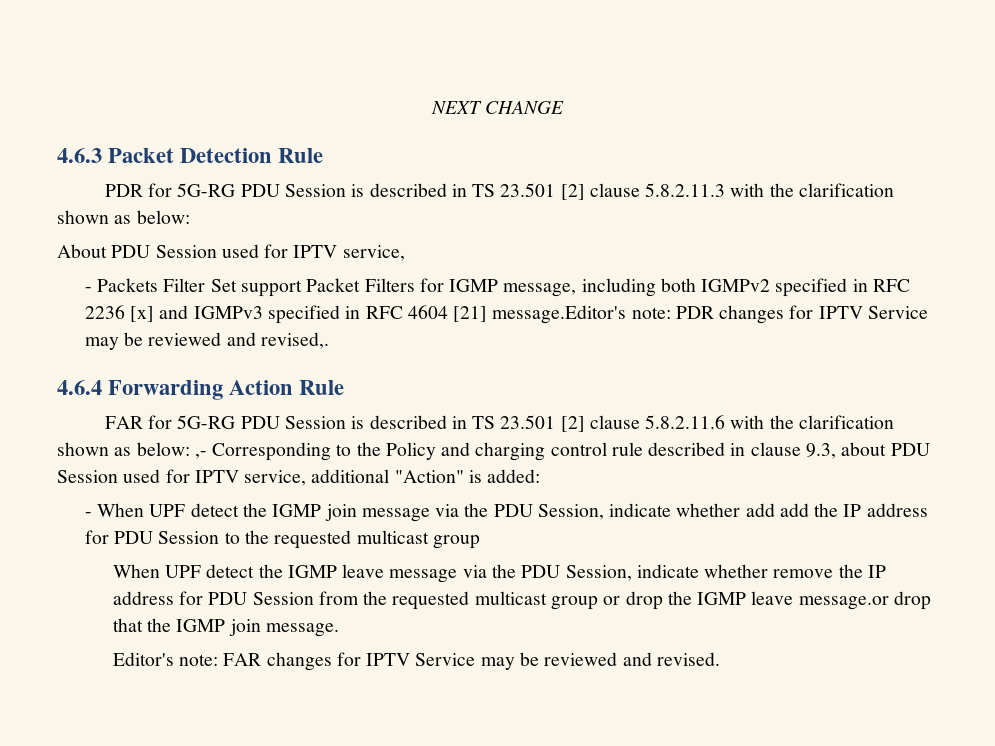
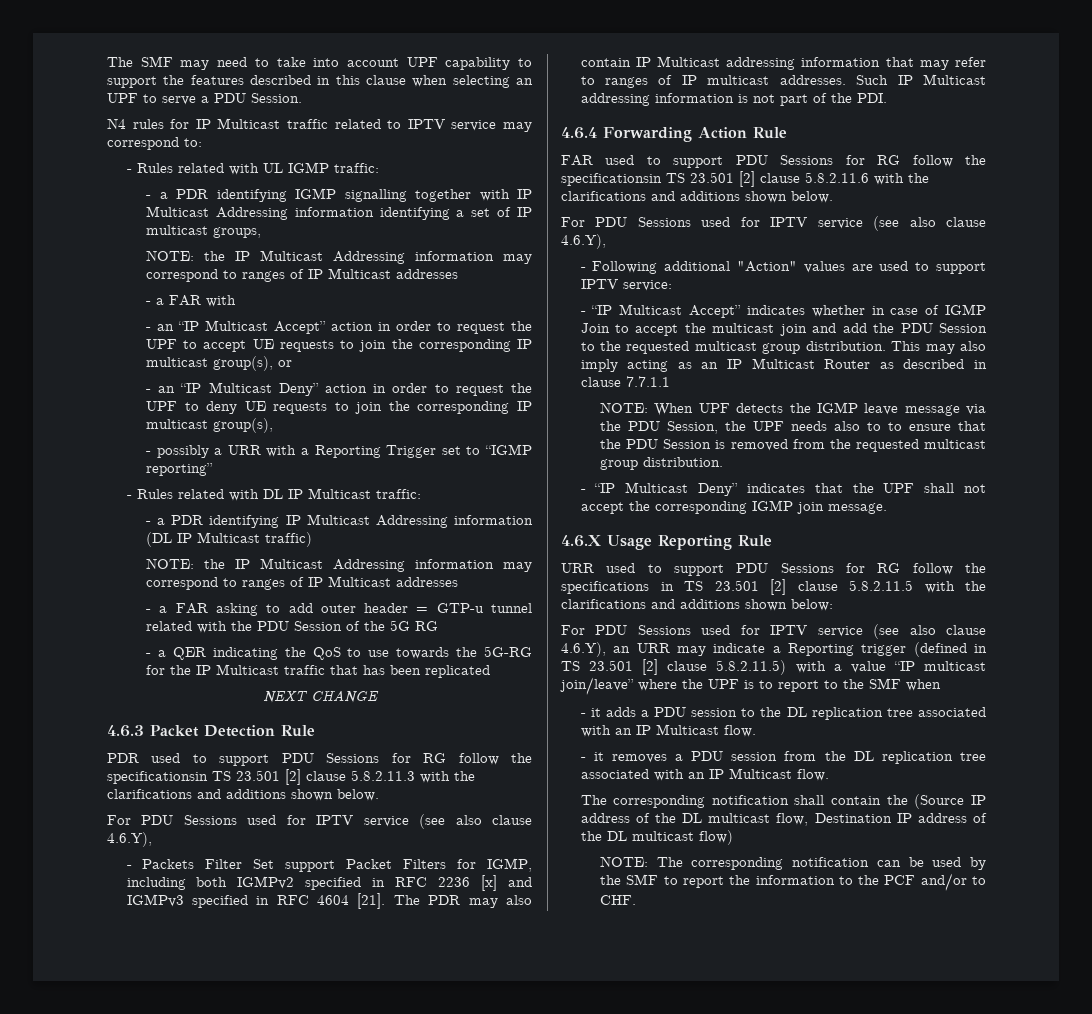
+ The SMF may need to take into account UPF capability to support the features described in this clause when selecting an UPF to serve a PDU Session.
+ N4 rules for IP Multicast traffic related to IPTV service may correspond to:
+ - Rules related with UL IGMP traffic:
+ - a PDR identifying IGMP signalling together with IP Multicast Addressing information identifying a set of IP multicast groups,
+ NOTE: the IP Multicast Addressing information may correspond to ranges of IP Multicast addresses
+ - a FAR with
+ - an “IP Multicast Accept” action in order to request the UPF to accept UE requests to join the corresponding IP multicast group(s), or
+ - an “IP Multicast Deny” action in order to request the UPF to deny UE requests to join the corresponding IP multicast group(s),
+ - possibly a URR with a Reporting Trigger set to “IGMP reporting”
+ - Rules related with DL IP Multicast traffic:
+ - a PDR identifying IP Multicast Addressing information (DL IP Multicast traffic)
+ NOTE: the IP Multicast Addressing information may correspond to ranges of IP Multicast addresses
+ - a FAR asking to add outer header = GTP-u tunnel related with the PDU Session of the 5G RG
+ - a QER indicating the QoS to use towards the 5G-RG for the IP Multicast traffic that has been replicated
- PDR for 5G-RG PDU Session is described in TS 23.501 [2] clause 5.8.2.11.3 with the clarification shown as below:
- About PDU Session used for IPTV service,
+ PDR used to support PDU Sessions for RG follow the specificationsin TS 23.501 [2] clause 5.8.2.11.3 with the clarifications and additions shown below.
+ For PDU Sessions used for IPTV service (see also clause 4.6.Y),
- - Packets Filter Set support Packet Filters for IGMP message, including both IGMPv2 specified in RFC 2236 [x] and IGMPv3 specified in RFC 4604 [21] message.Editor's note: PDR changes for IPTV Service may be reviewed and revised,.
+ - Packets Filter Set support Packet Filters for IGMP, including both IGMPv2 specified in RFC 2236 [x] and IGMPv3 specified in RFC 4604 [21]. The PDR may also contain IP Multicast addressing information that may refer to ranges of IP multicast addresses. Such IP Multicast addressing information is not part of the PDI.
- FAR for 5G-RG PDU Session is described in TS 23.501 [2] clause 5.8.2.11.6 with the clarification shown as below: ,- Corresponding to the Policy and charging control rule described in clause 9.3, about PDU Session used for IPTV service, additional "Action" is added:
- - When UPF detect the IGMP join message via the PDU Session, indicate whether add add the IP address for PDU Session to the requested multicast group
- When UPF detect the IGMP leave message via the PDU Session, indicate whether remove the IP address for PDU Session from the requested multicast group or drop the IGMP leave message.or drop that the IGMP join message.
- Editor's note: FAR changes for IPTV Service may be reviewed and revised.
+ FAR used to support PDU Sessions for RG follow the specificationsin TS 23.501 [2] clause 5.8.2.11.6 with the clarifications and additions shown below.
+ For PDU Sessions used for IPTV service (see also clause 4.6.Y),
+ - Following additional "Action" values are used to support IPTV service:
+ - “IP Multicast Accept” indicates whether in case of IGMP Join to accept the multicast join and add the PDU Session to the requested multicast group distribution. This may also imply acting as an IP Multicast Router as described in clause 7.7.1.1
+ NOTE: When UPF detects the IGMP leave message via the PDU Session, the UPF needs also to to ensure that the PDU Session is removed from the requested multicast group distribution.
+ - “IP Multicast Deny” indicates that the UPF shall not accept the corresponding IGMP join message.
+ 4.6.X Usage Reporting Rule
+ URR used to support PDU Sessions for RG follow the specifications in TS 23.501 [2] clause 5.8.2.11.5 with the clarifications and additions shown below:
+ For PDU Sessions used for IPTV service (see also clause 4.6.Y), an URR may indicate a Reporting trigger (defined in TS 23.501 [2] clause 5.8.2.11.5) with a value “IP multicast join/leave” where the UPF is to report to the SMF when
+ - it adds a PDU session to the DL replication tree associated with an IP Multicast flow.
+ - it removes a PDU session from the DL replication tree associated with an IP Multicast flow.
+ The corresponding notification shall contain the (Source IP address of the DL multicast flow, Destination IP address of the DL multicast flow)
+ NOTE: The corresponding notification can be used by the SMF to report the information to the PCF and/or to CHF.

